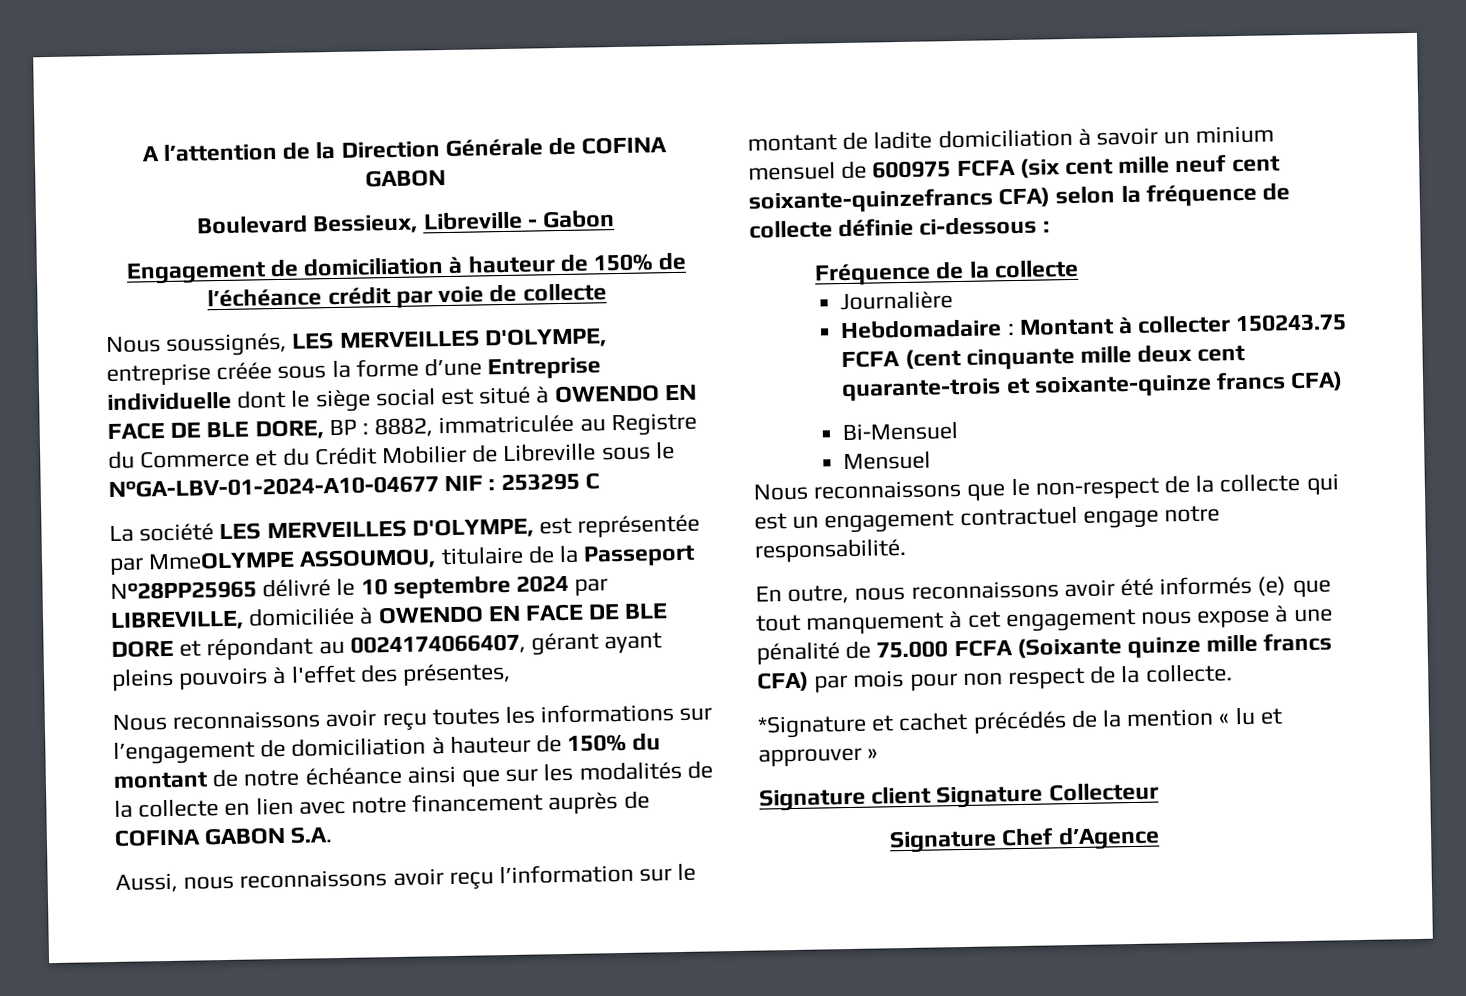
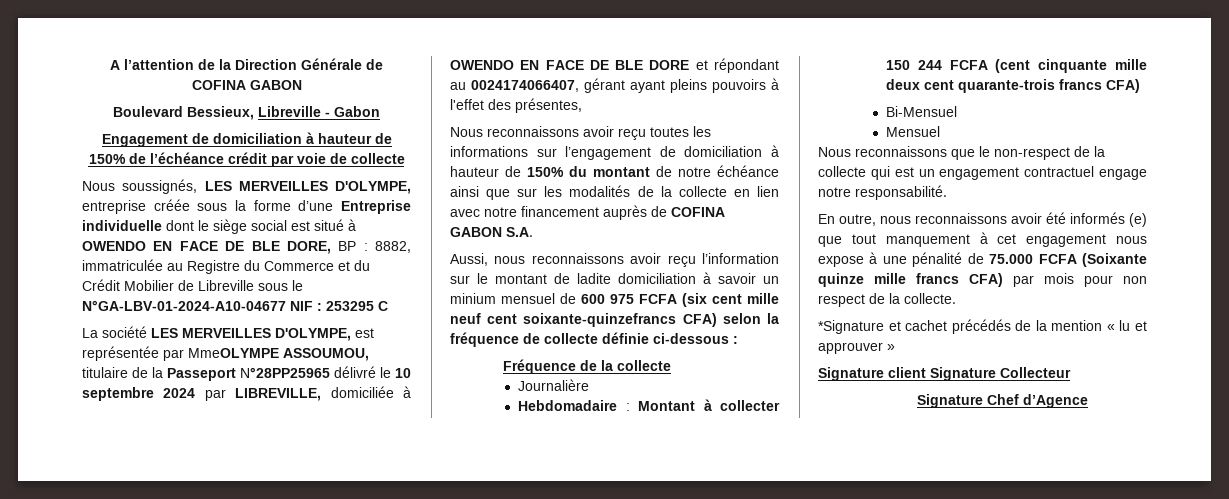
- Aussi, nous reconnaissons avoir reçu l’information sur le montant de ladite domiciliation à savoir un minium mensuel de 600975 FCFA (six cent mille neuf cent soixante-quinzefrancs CFA) selon la fréquence de collecte définie ci-dessous :
+ Aussi, nous reconnaissons avoir reçu l’information sur le montant de ladite domiciliation à savoir un minium mensuel de 600 975 FCFA (six cent mille neuf cent soixante-quinzefrancs CFA) selon la fréquence de collecte définie ci-dessous :
- Hebdomadaire : Montant à collecter 150243.75 FCFA (cent cinquante mille deux cent quarante-trois et soixante-quinze francs CFA)
+ Hebdomadaire : Montant à collecter 150 244 FCFA (cent cinquante mille deux cent quarante-trois francs CFA)

